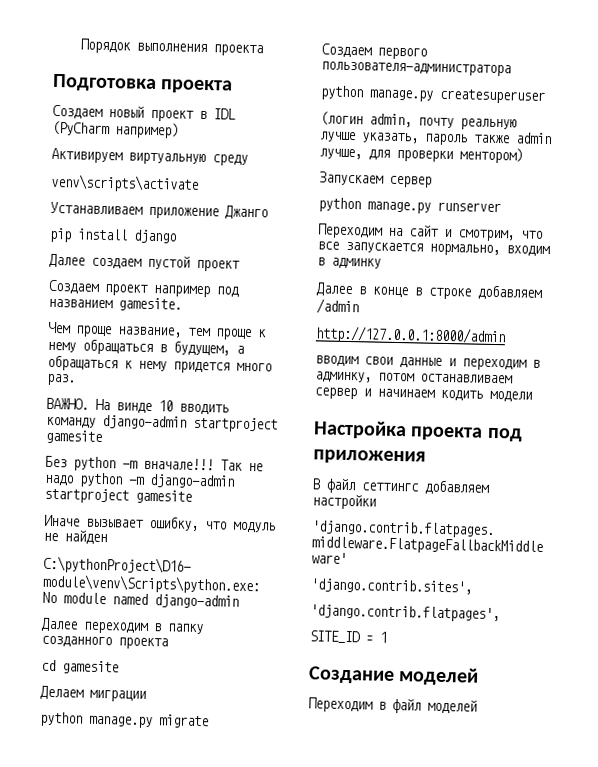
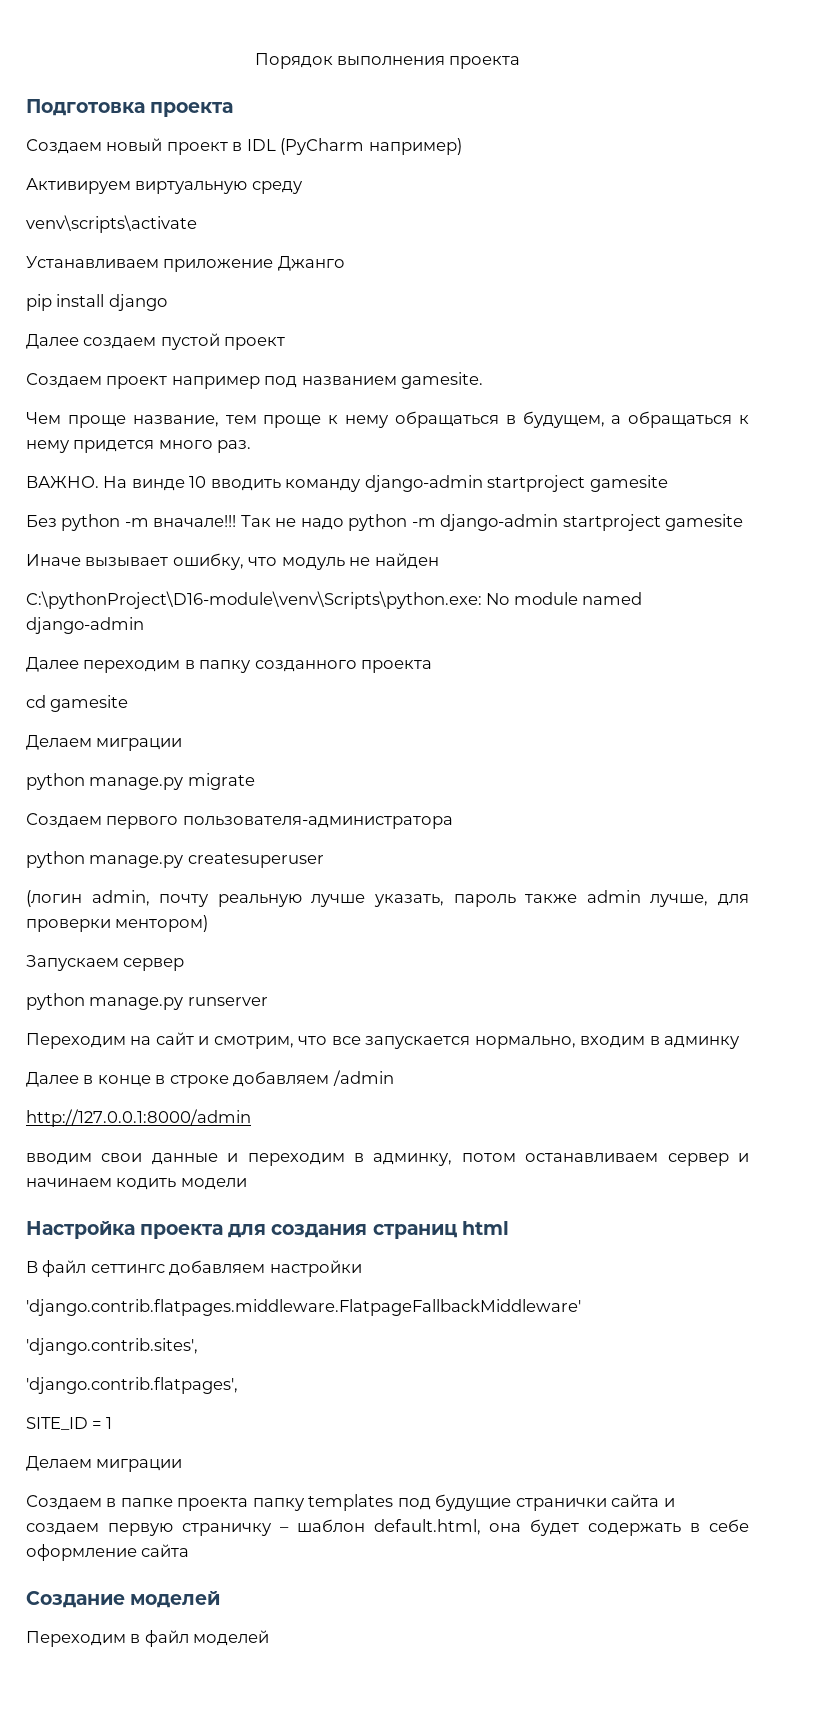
- Настройка проекта под приложения
+ Настройка проекта для создания страниц html
  SITE_ID = 1
+ Делаем миграции
+ Создаем в папке проекта папку templates под будущие странички сайта и создаем первую страничку – шаблон default.html, она будет содержать в себе оформление сайта

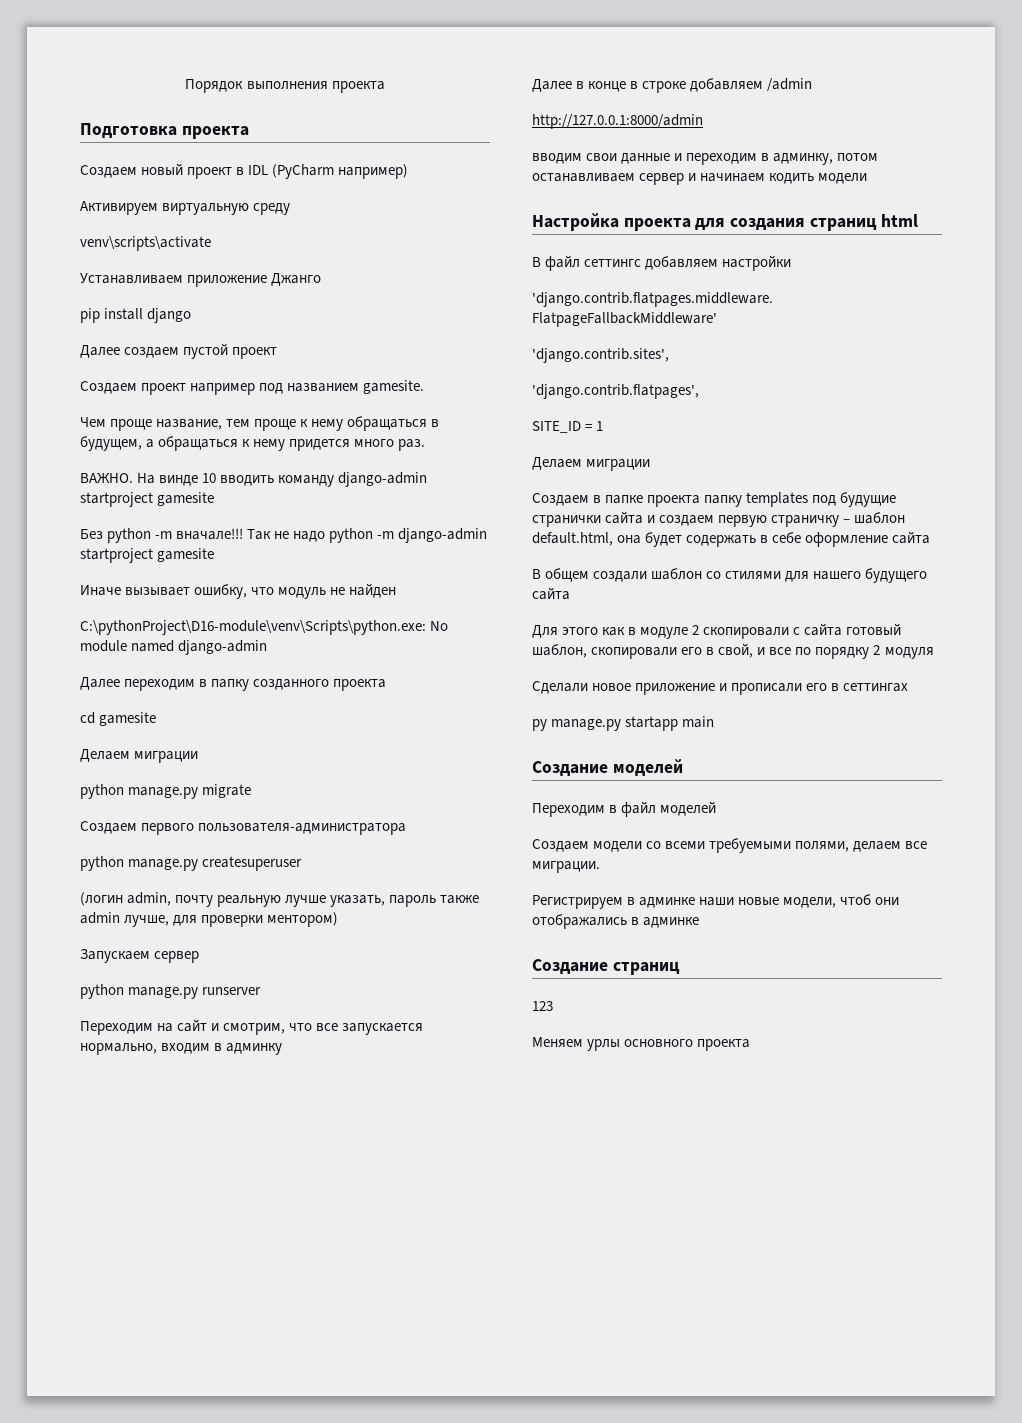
+ В общем создали шаблон со стилями для нашего будущего сайта
+ Для этого как в модуле 2 скопировали с сайта готовый шаблон, скопировали его в свой, и все по порядку 2 модуля
+ Сделали новое приложение и прописали его в сеттингах
+ py manage.py startapp main
+ Создаем модели со всеми требуемыми полями, делаем все миграции.
+ Регистрируем в админке наши новые модели, чтоб они отображались в админке
+ Создание страниц
+ 123
+ Меняем урлы основного проекта

